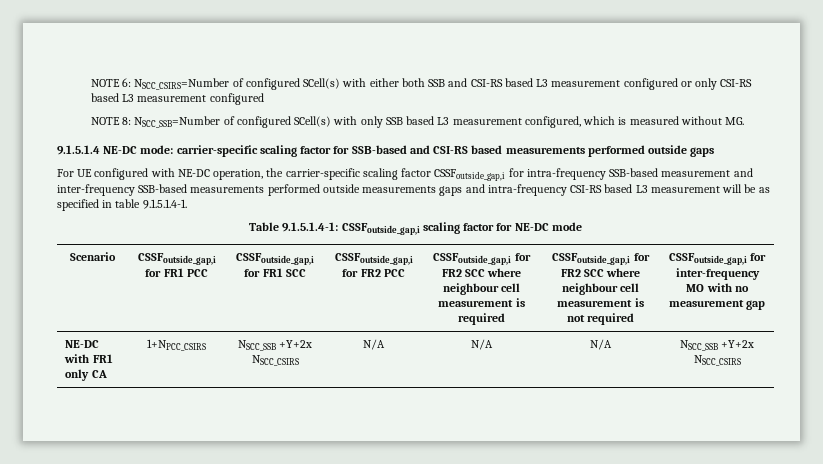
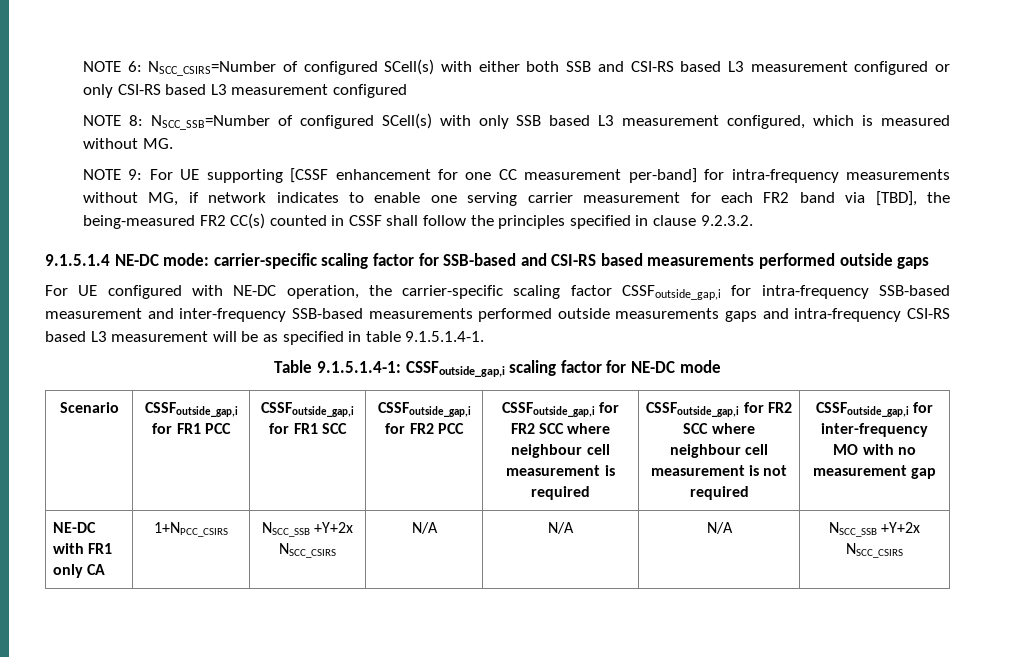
+ NOTE 9: For UE supporting [CSSF enhancement for one CC measurement per-band] for intra-frequency measurements without MG, if network indicates to enable one serving carrier measurement for each FR2 band via [TBD], the being-measured FR2 CC(s) counted in CSSF shall follow the principles specified in clause 9.2.3.2.

